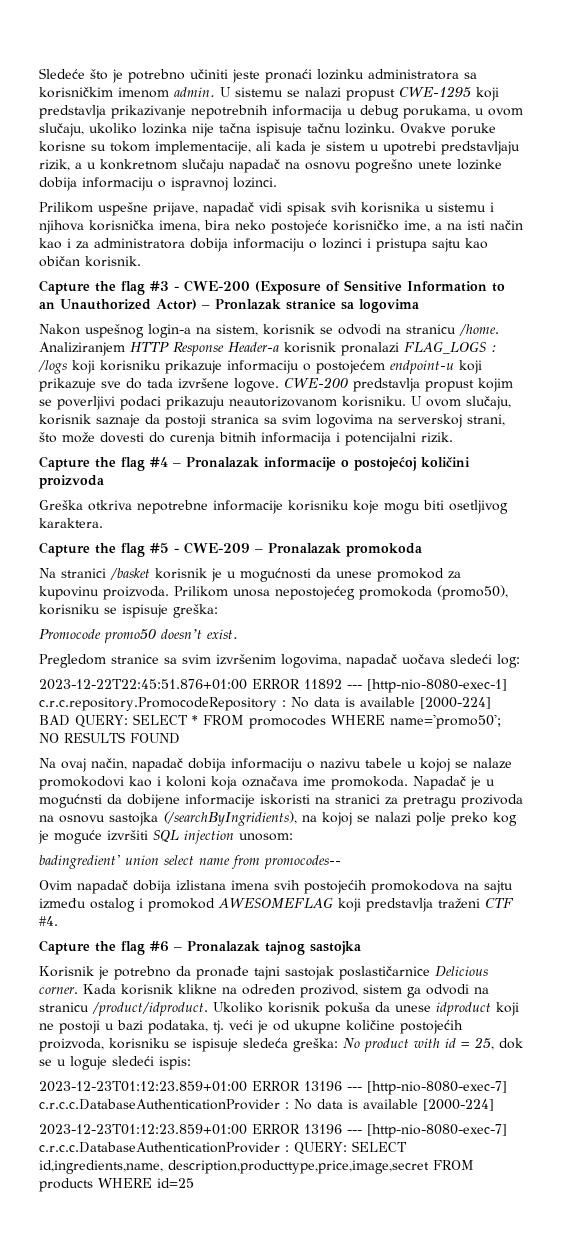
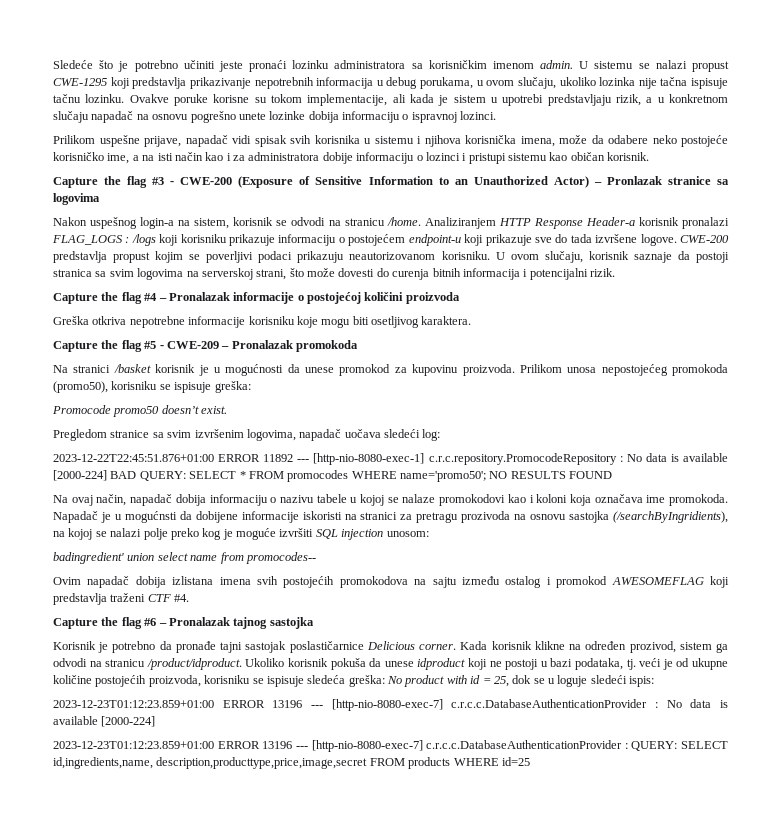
- Prilikom uspešne prijave, napadač vidi spisak svih korisnika u sistemu i njihova korisnička imena, bira neko postojeće korisničko ime, a na isti način kao i za administratora dobija informaciju o lozinci i pristupa sajtu kao običan korisnik.
+ Prilikom uspešne prijave, napadač vidi spisak svih korisnika u sistemu i njihova korisnička imena, može da odabere neko postojeće korisničko ime, a na isti način kao i za administratora dobije informaciju o lozinci i pristupi sistemu kao običan korisnik.

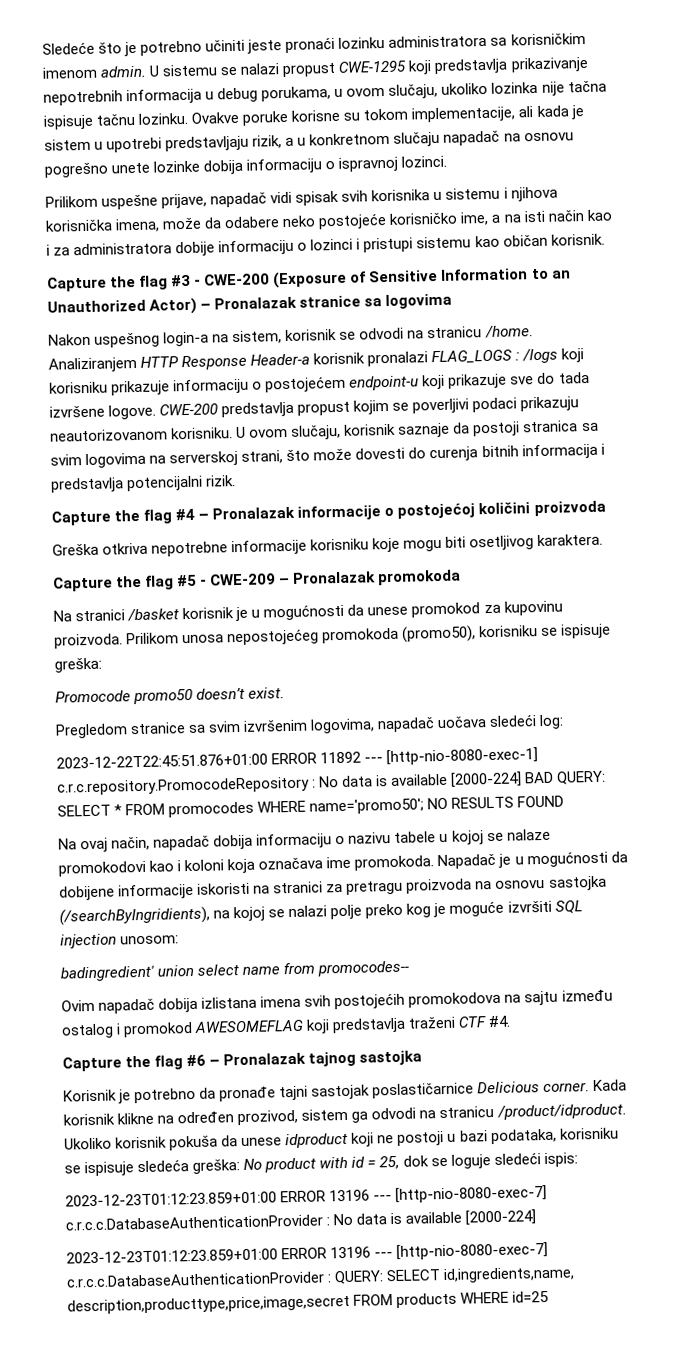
- Capture the flag #3 - CWE-200 (Exposure of Sensitive Information to an Unauthorized Actor) – Pronlazak stranice sa logovima
+ Capture the flag #3 - CWE-200 (Exposure of Sensitive Information to an Unauthorized Actor) – Pronalazak stranice sa logovima
- U ovom slučaju, korisnik saznaje da postoji stranica sa svim logovima na serverskoj strani, što može dovesti do curenja bitnih informacija i potencijalni rizik.
+ U ovom slučaju, korisnik saznaje da postoji stranica sa svim logovima na serverskoj strani, što može dovesti do curenja bitnih informacija i predstavlja potencijalni rizik.
- Napadač je u mogućnsti da dobijene informacije iskoristi na stranici za pretragu prozivoda na osnovu sastojka (/searchByIngridients), na kojoj se nalazi polje preko kog je moguće izvršiti SQL injection unosom:
+ Napadač je u mogućnosti da dobijene informacije iskoristi na stranici za pretragu proizvoda na osnovu sastojka (/searchByIngridients), na kojoj se nalazi polje preko kog je moguće izvršiti SQL injection unosom:
- Ukoliko korisnik pokuša da unese idproduct koji ne postoji u bazi podataka, tj. veći je od ukupne količine postojećih proizvoda, korisniku se ispisuje sledeća greška: No product with id = 25, dok se u loguje sledeći ispis:
+ Ukoliko korisnik pokuša da unese idproduct koji ne postoji u bazi podataka, korisniku se ispisuje sledeća greška: No product with id = 25, dok se loguje sledeći ispis:

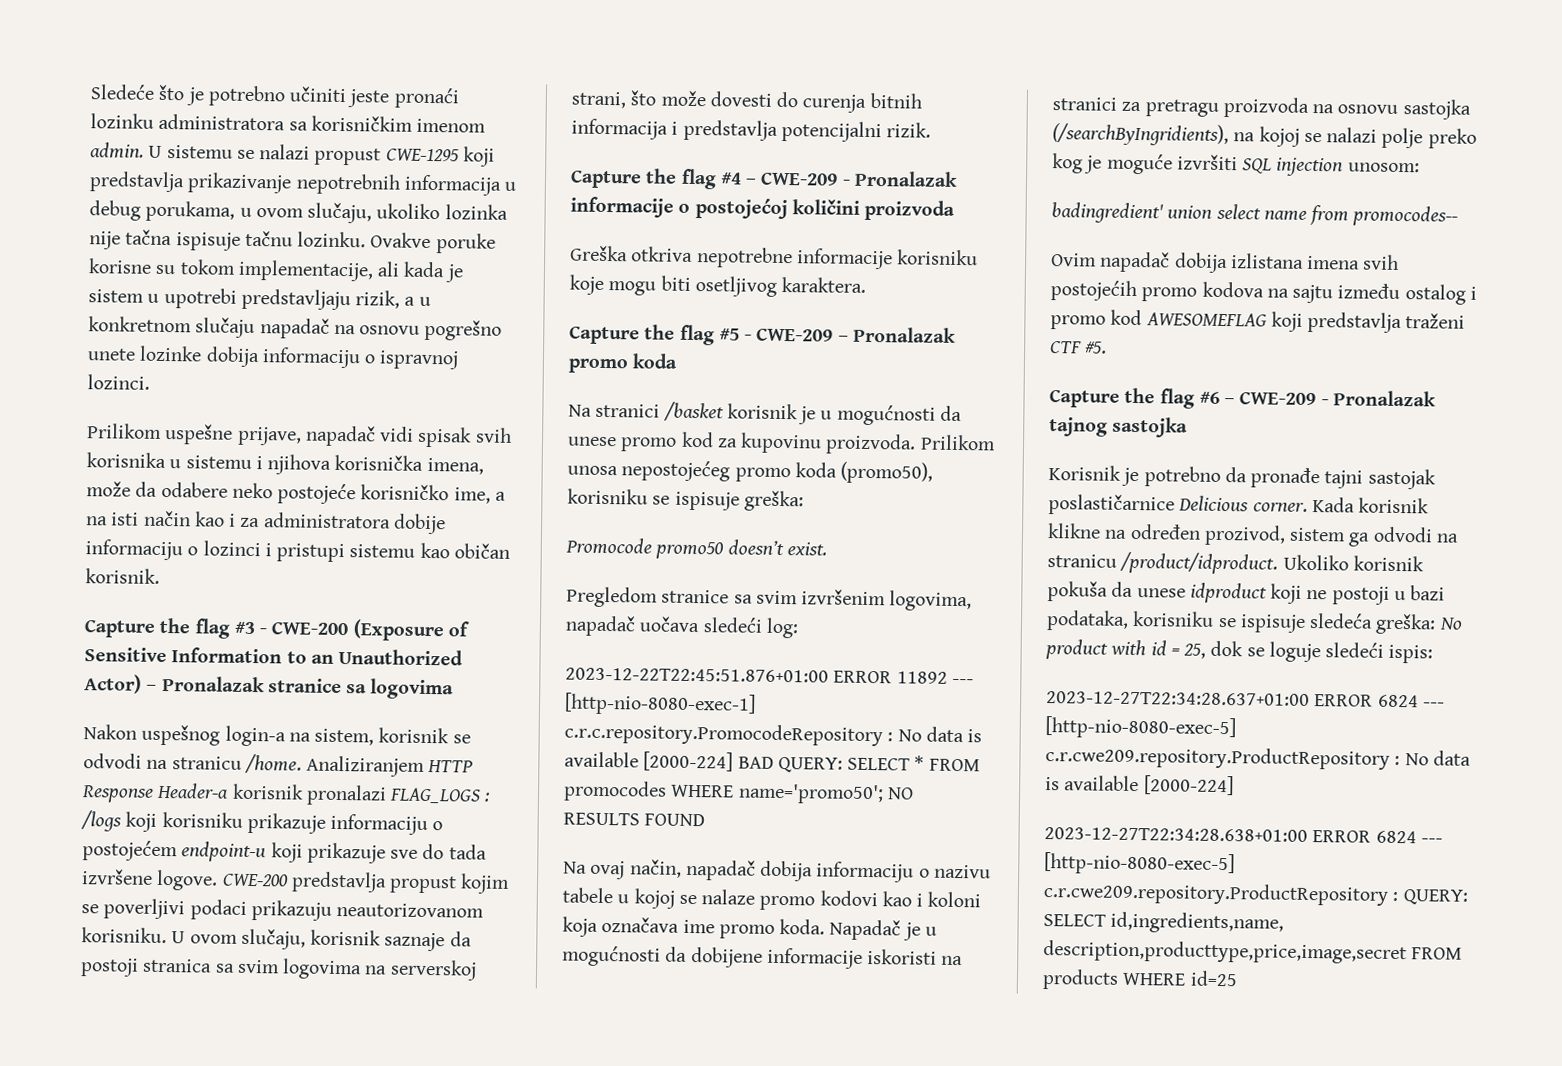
- Capture the flag #4 – Pronalazak informacije o postojećoj količini proizvoda
+ Capture the flag #4 – CWE-209 - Pronalazak informacije o postojećoj količini proizvoda
- Capture the flag #5 - CWE-209 – Pronalazak promokoda
+ Capture the flag #5 - CWE-209 – Pronalazak promo koda
- Na stranici /basket korisnik je u mogućnosti da unese promokod za kupovinu proizvoda.
+ Na stranici /basket korisnik je u mogućnosti da unese promo kod za kupovinu proizvoda.
- Prilikom unosa nepostojećeg promokoda (promo50), korisniku se ispisuje greška:
+ Prilikom unosa nepostojećeg promo koda (promo50), korisniku se ispisuje greška:
- Na ovaj način, napadač dobija informaciju o nazivu tabele u kojoj se nalaze promokodovi kao i koloni koja označava ime promokoda.
+ Na ovaj način, napadač dobija informaciju o nazivu tabele u kojoj se nalaze promo kodovi kao i koloni koja označava ime promo koda.
- Ovim napadač dobija izlistana imena svih postojećih promokodova na sajtu između ostalog i promokod AWESOMEFLAG koji predstavlja traženi CTF #4.
+ Ovim napadač dobija izlistana imena svih postojećih promo kodova na sajtu između ostalog i promo kod AWESOMEFLAG koji predstavlja traženi CTF #5.
- Capture the flag #6 – Pronalazak tajnog sastojka
+ Capture the flag #6 – CWE-209 - Pronalazak tajnog sastojka
- 2023-12-23T01:12:23.859+01:00 ERROR 13196 --- [http-nio-8080-exec-7] c.r.c.c.DatabaseAuthenticationProvider : No data is available [2000-224]
+ 2023-12-27T22:34:28.637+01:00 ERROR 6824 --- [http-nio-8080-exec-5] c.r.cwe209.repository.ProductRepository : No data is available [2000-224]
- 2023-12-23T01:12:23.859+01:00 ERROR 13196 --- [http-nio-8080-exec-7] c.r.c.c.DatabaseAuthenticationProvider : QUERY: SELECT id,ingredients,name, description,producttype,price,image,secret FROM products WHERE id=25
+ 2023-12-27T22:34:28.638+01:00 ERROR 6824 --- [http-nio-8080-exec-5] c.r.cwe209.repository.ProductRepository : QUERY: SELECT id,ingredients,name, description,producttype,price,image,secret FROM products WHERE id=25

